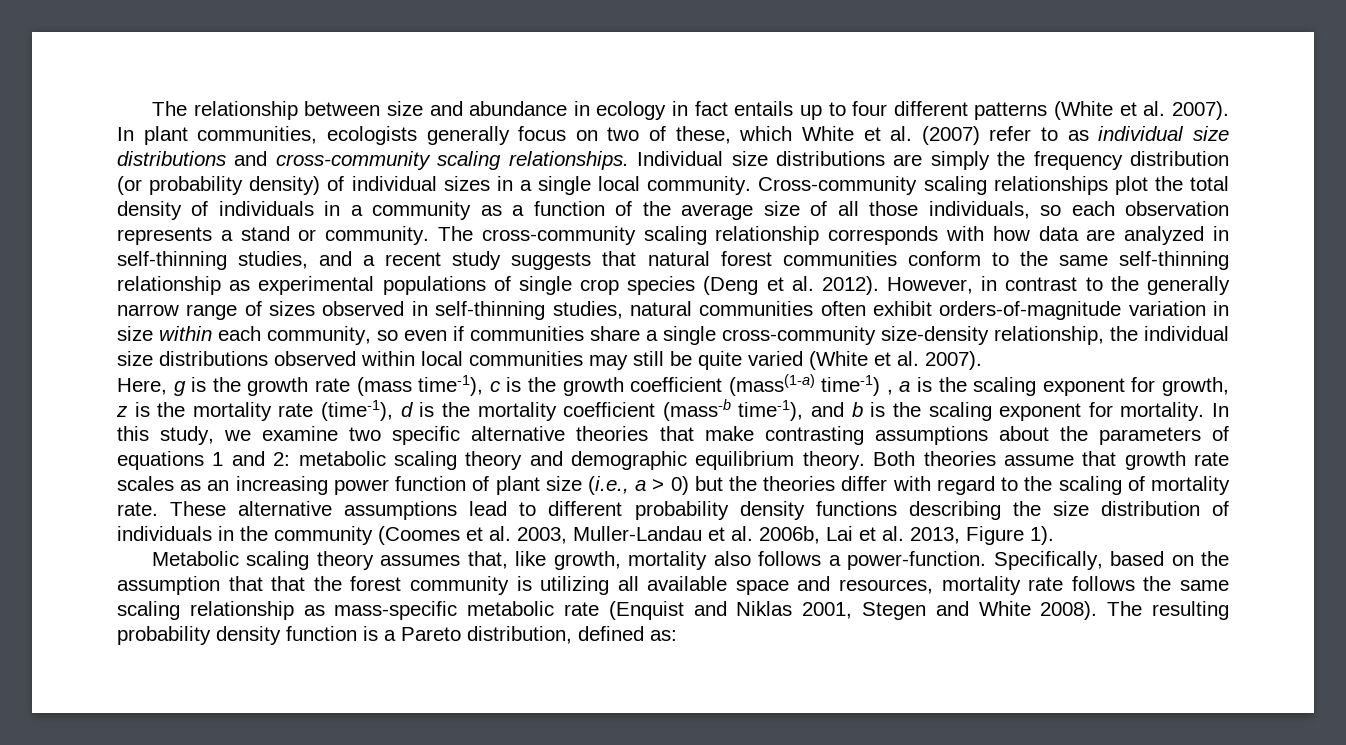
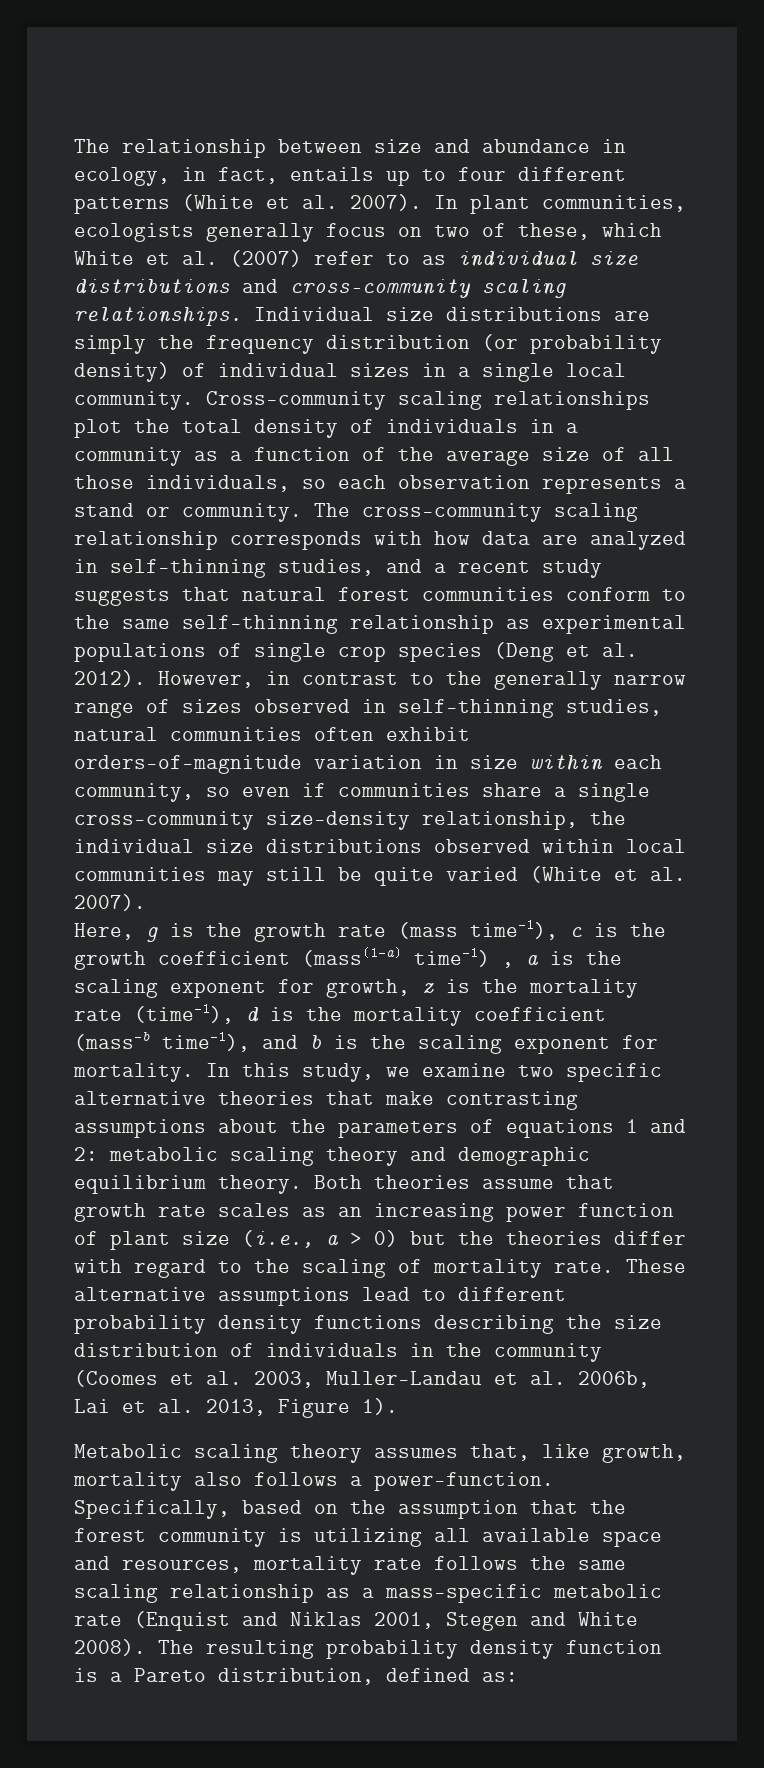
- The relationship between size and abundance in ecology in fact entails up to four different patterns (White et al. 2007).
+ The relationship between size and abundance in ecology, in fact, entails up to four different patterns (White et al. 2007).
- Specifically, based on the assumption that that the forest community is utilizing all available space and resources, mortality rate follows the same scaling relationship as mass-specific metabolic rate (Enquist and Niklas 2001, Stegen and White 2008).
+ Specifically, based on the assumption that the forest community is utilizing all available space and resources, mortality rate follows the same scaling relationship as a mass-specific metabolic rate (Enquist and Niklas 2001, Stegen and White 2008).

